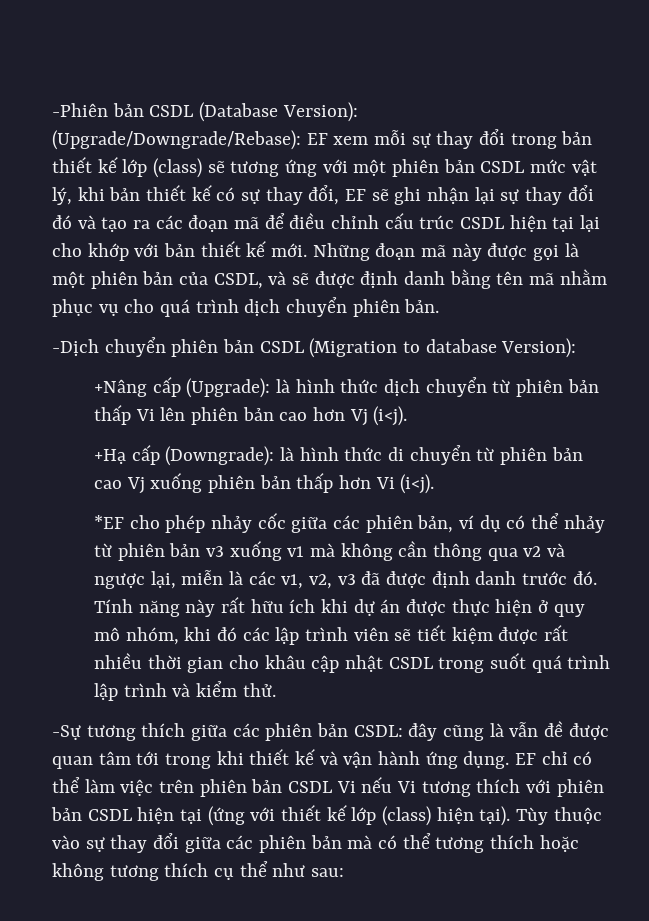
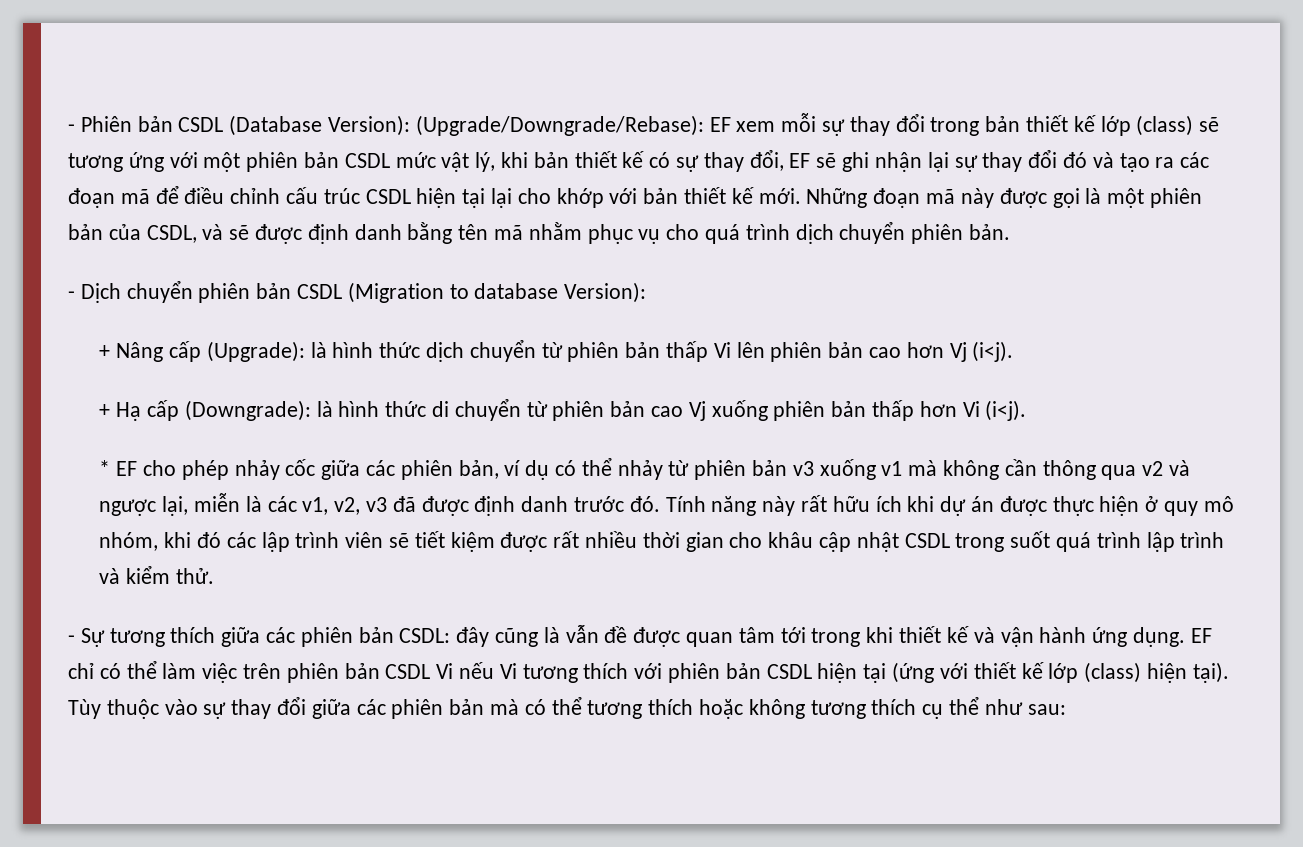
- -Phiên bản CSDL (Database Version):
+ - Phiên bản CSDL (Database Version):
- -Dịch chuyển phiên bản CSDL (Migration to database Version):
+ - Dịch chuyển phiên bản CSDL (Migration to database Version):
- +Nâng cấp (Upgrade): là hình thức dịch chuyển từ phiên bản thấp Vi lên phiên bản cao hơn Vj (i<j).
+ + Nâng cấp (Upgrade): là hình thức dịch chuyển từ phiên bản thấp Vi lên phiên bản cao hơn Vj (i<j).
- +Hạ cấp (Downgrade): là hình thức di chuyển từ phiên bản cao Vj xuống phiên bản thấp hơn Vi (i<j).
+ + Hạ cấp (Downgrade): là hình thức di chuyển từ phiên bản cao Vj xuống phiên bản thấp hơn Vi (i<j).
- *EF cho phép nhảy cốc giữa các phiên bản, ví dụ có thể nhảy từ phiên bản v3 xuống v1 mà không cần thông qua v2 và ngược lại, miễn là các v1, v2, v3 đã được định danh trước đó.
+ * EF cho phép nhảy cốc giữa các phiên bản, ví dụ có thể nhảy từ phiên bản v3 xuống v1 mà không cần thông qua v2 và ngược lại, miễn là các v1, v2, v3 đã được định danh trước đó.
- -Sự tương thích giữa các phiên bản CSDL: đây cũng là vẫn đề được quan tâm tới trong khi thiết kế và vận hành ứng dụng.
+ - Sự tương thích giữa các phiên bản CSDL: đây cũng là vẫn đề được quan tâm tới trong khi thiết kế và vận hành ứng dụng.

